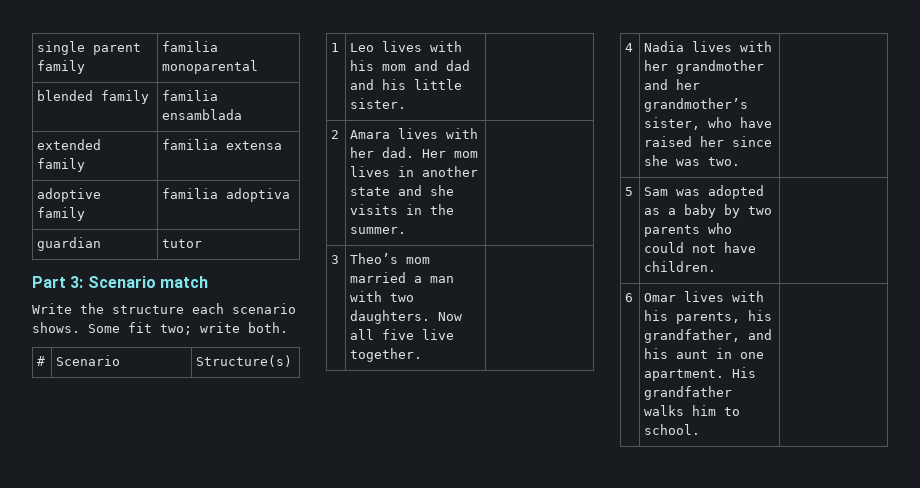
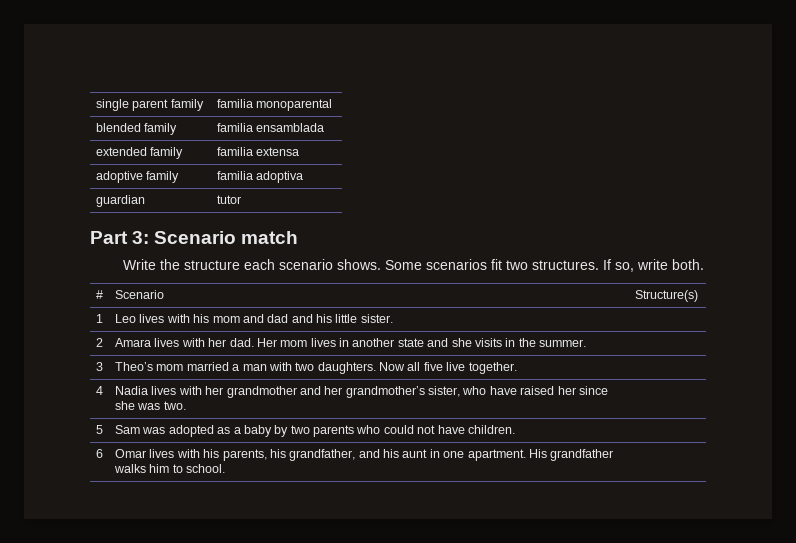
- Some fit two; write both.
+ Some scenarios fit two structures. If so, write both.

